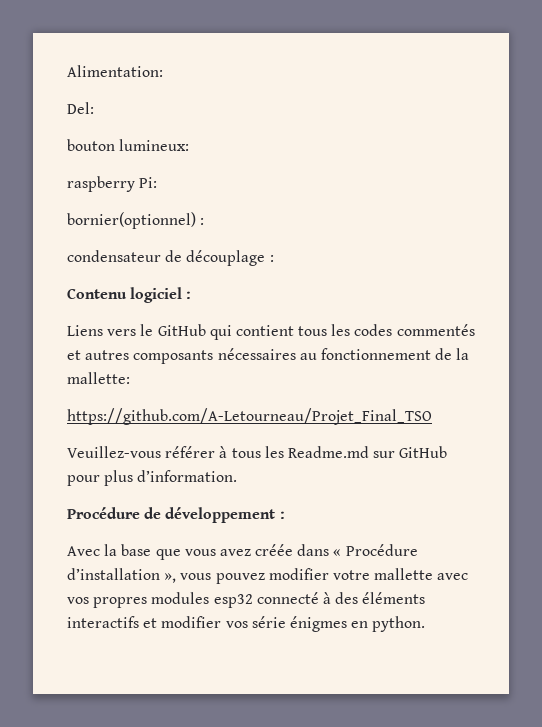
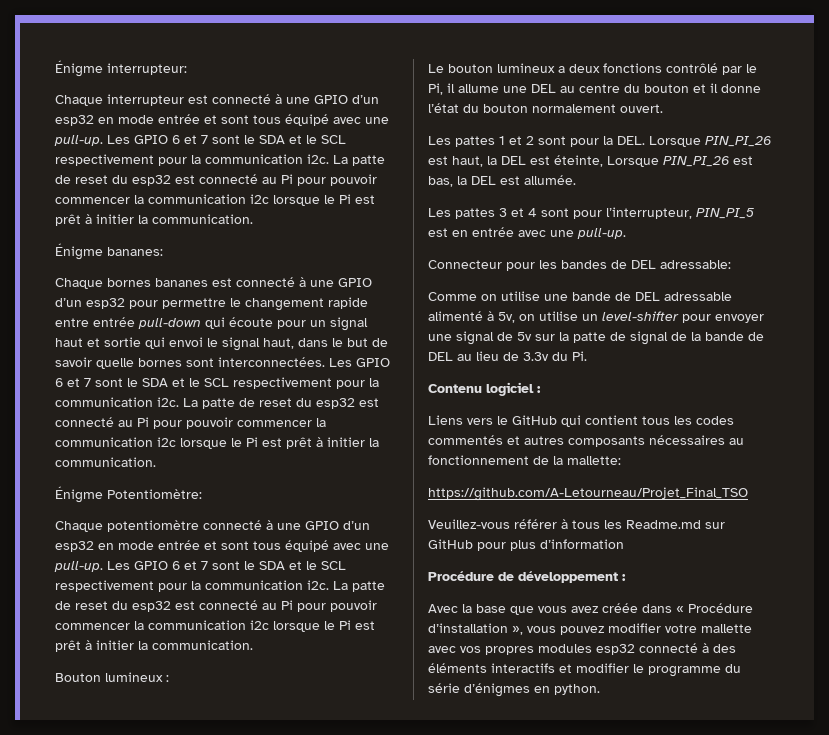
- Alimentation:
- Del:
- bouton lumineux:
- raspberry Pi:
- bornier(optionnel) :
- condensateur de découplage :
+ Énigme interrupteur:
+ Chaque interrupteur est connecté à une GPIO d’un esp32 en mode entrée et sont tous équipé avec une pull-up. Les GPIO 6 et 7 sont le SDA et le SCL respectivement pour la communication i2c. La patte de reset du esp32 est connecté au Pi pour pouvoir commencer la communication i2c lorsque le Pi est prêt à initier la communication.
+ Énigme bananes:
+ Chaque bornes bananes est connecté à une GPIO d’un esp32 pour permettre le changement rapide entre entrée pull-down qui écoute pour un signal haut et sortie qui envoi le signal haut, dans le but de savoir quelle bornes sont interconnectées. Les GPIO 6 et 7 sont le SDA et le SCL respectivement pour la communication i2c. La patte de reset du esp32 est connecté au Pi pour pouvoir commencer la communication i2c lorsque le Pi est prêt à initier la communication.
+ Énigme Potentiomètre:
+ Chaque potentiomètre connecté à une GPIO d’un esp32 en mode entrée et sont tous équipé avec une pull-up. Les GPIO 6 et 7 sont le SDA et le SCL respectivement pour la communication i2c. La patte de reset du esp32 est connecté au Pi pour pouvoir commencer la communication i2c lorsque le Pi est prêt à initier la communication.
+ Bouton lumineux :
+ Le bouton lumineux a deux fonctions contrôlé par le Pi, il allume une DEL au centre du bouton et il donne l’état du bouton normalement ouvert.
+ Les pattes 1 et 2 sont pour la DEL. Lorsque PIN_PI_26 est haut, la DEL est éteinte, Lorsque PIN_PI_26 est bas, la DEL est allumée.
+ Les pattes 3 et 4 sont pour l’interrupteur, PIN_PI_5 est en entrée avec une pull-up.
+ Connecteur pour les bandes de DEL adressable:
+ Comme on utilise une bande de DEL adressable alimenté à 5v, on utilise un level-shifter pour envoyer une signal de 5v sur la patte de signal de la bande de DEL au lieu de 3.3v du Pi.
- Veuillez-vous référer à tous les Readme.md sur GitHub pour plus d’information.
+ Veuillez-vous référer à tous les Readme.md sur GitHub pour plus d’information
- Avec la base que vous avez créée dans « Procédure d’installation », vous pouvez modifier votre mallette avec vos propres modules esp32 connecté à des éléments interactifs et modifier vos série énigmes en python.
+ Avec la base que vous avez créée dans « Procédure d’installation », vous pouvez modifier votre mallette avec vos propres modules esp32 connecté à des éléments interactifs et modifier le programme du série d’énigmes en python.

